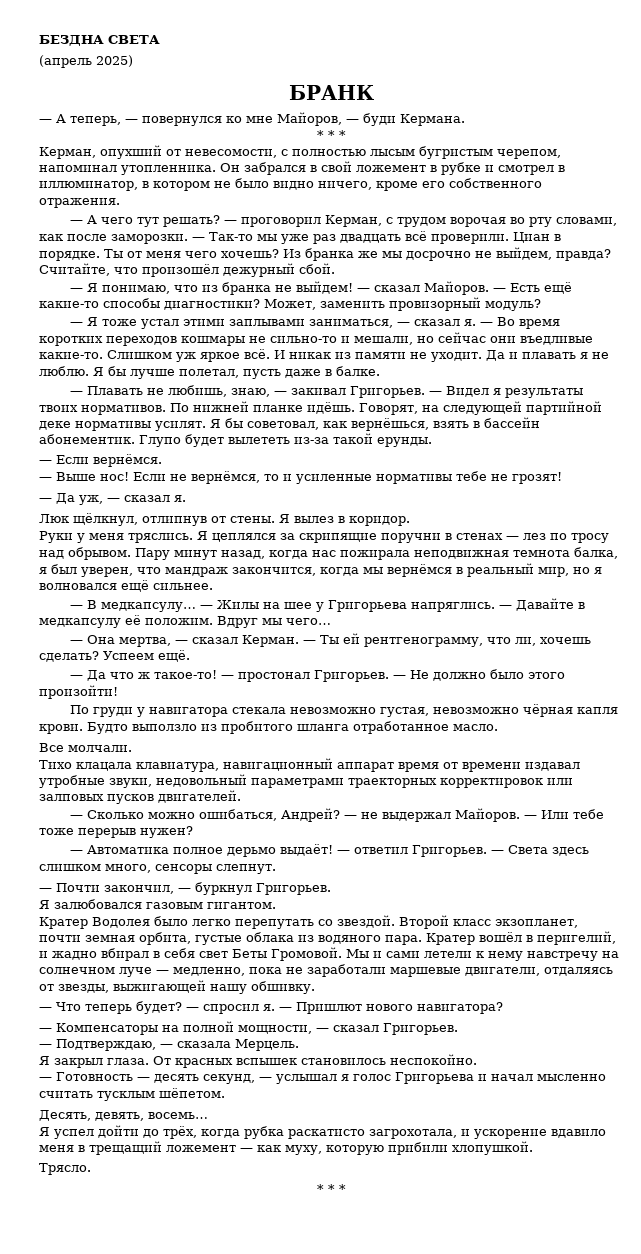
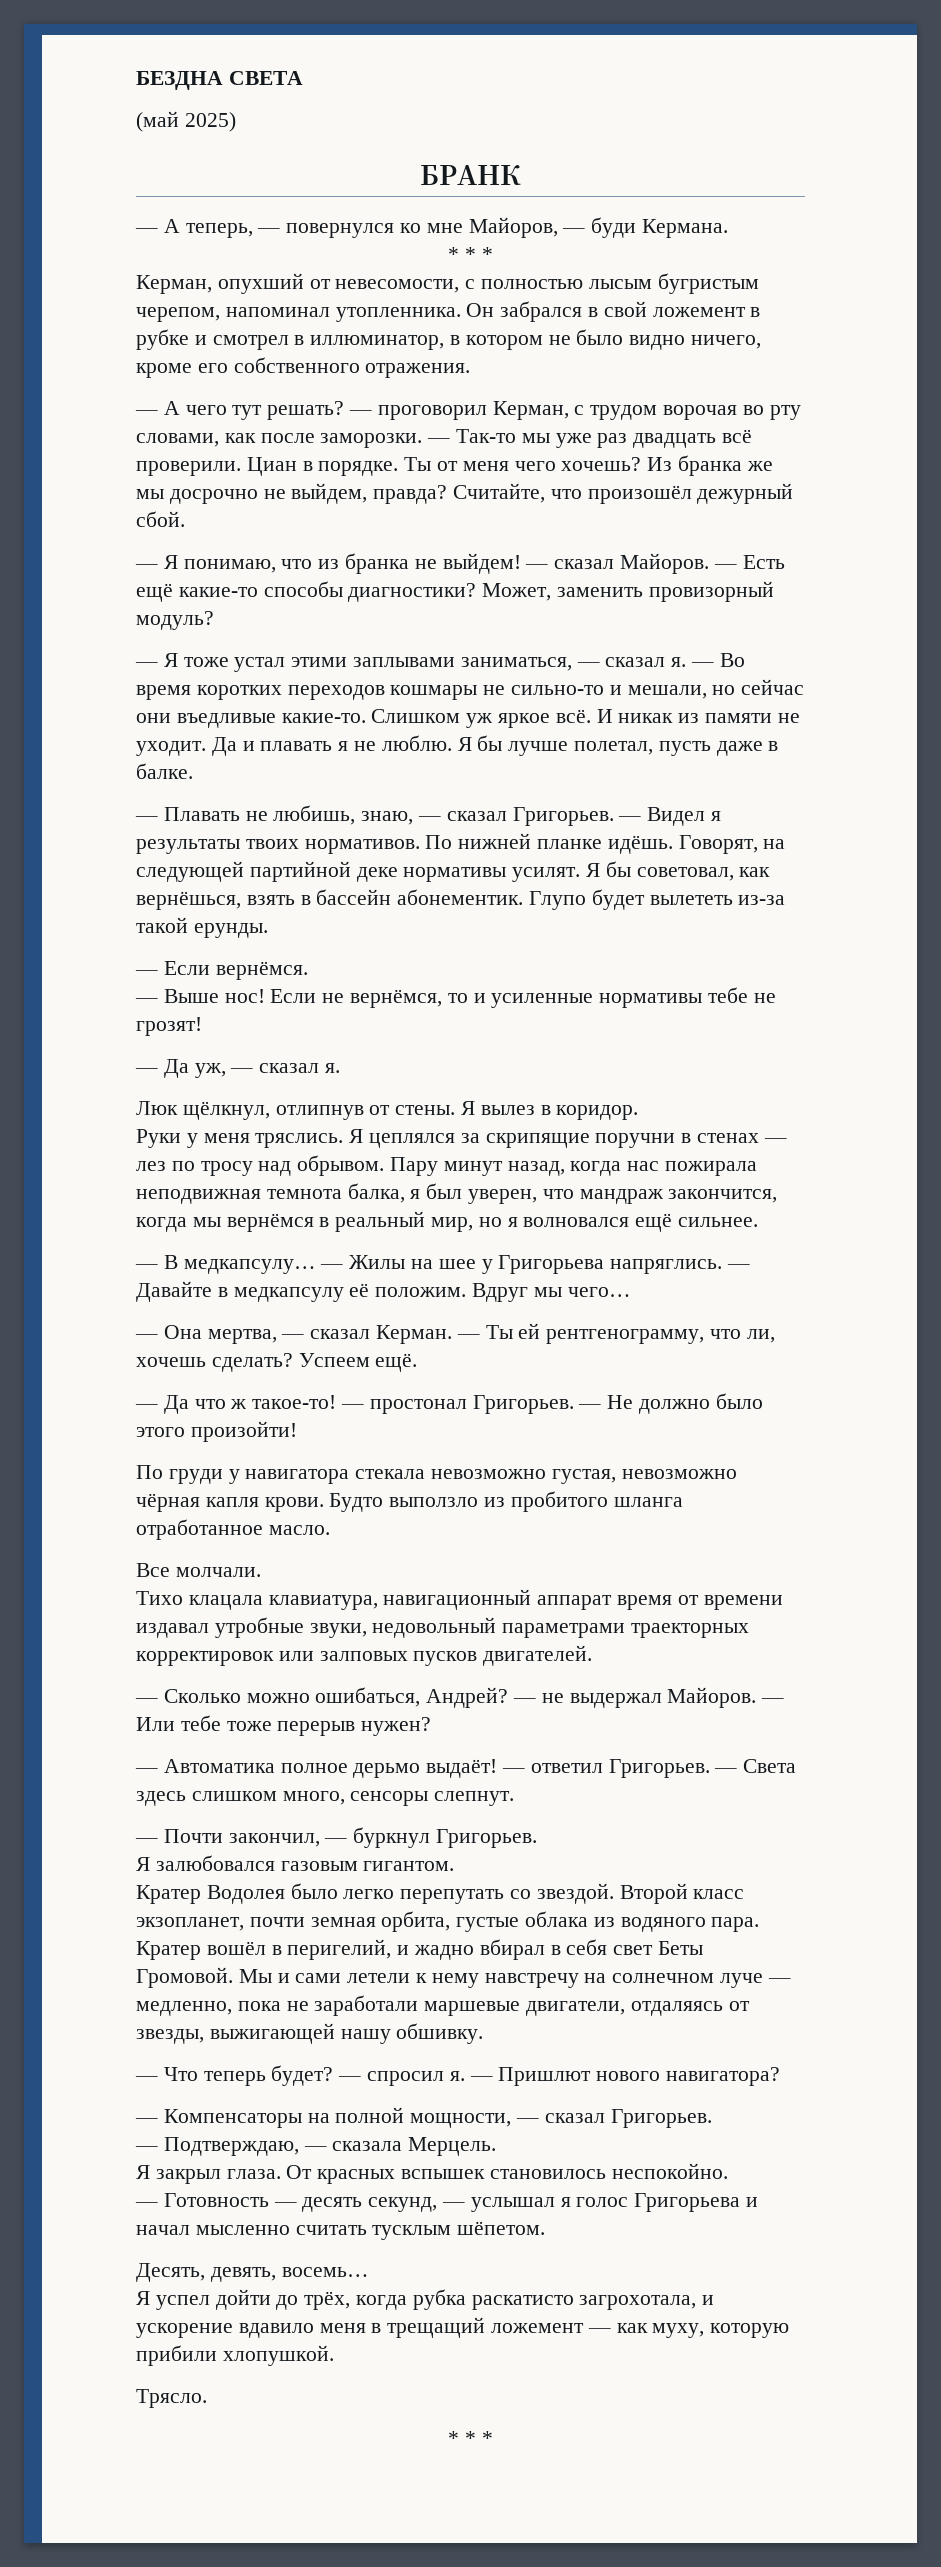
- (апрель 2025)
+ (май 2025)
- — Плавать не любишь, знаю, — закивал Григорьев.
+ — Плавать не любишь, знаю, — сказал Григорьев.

